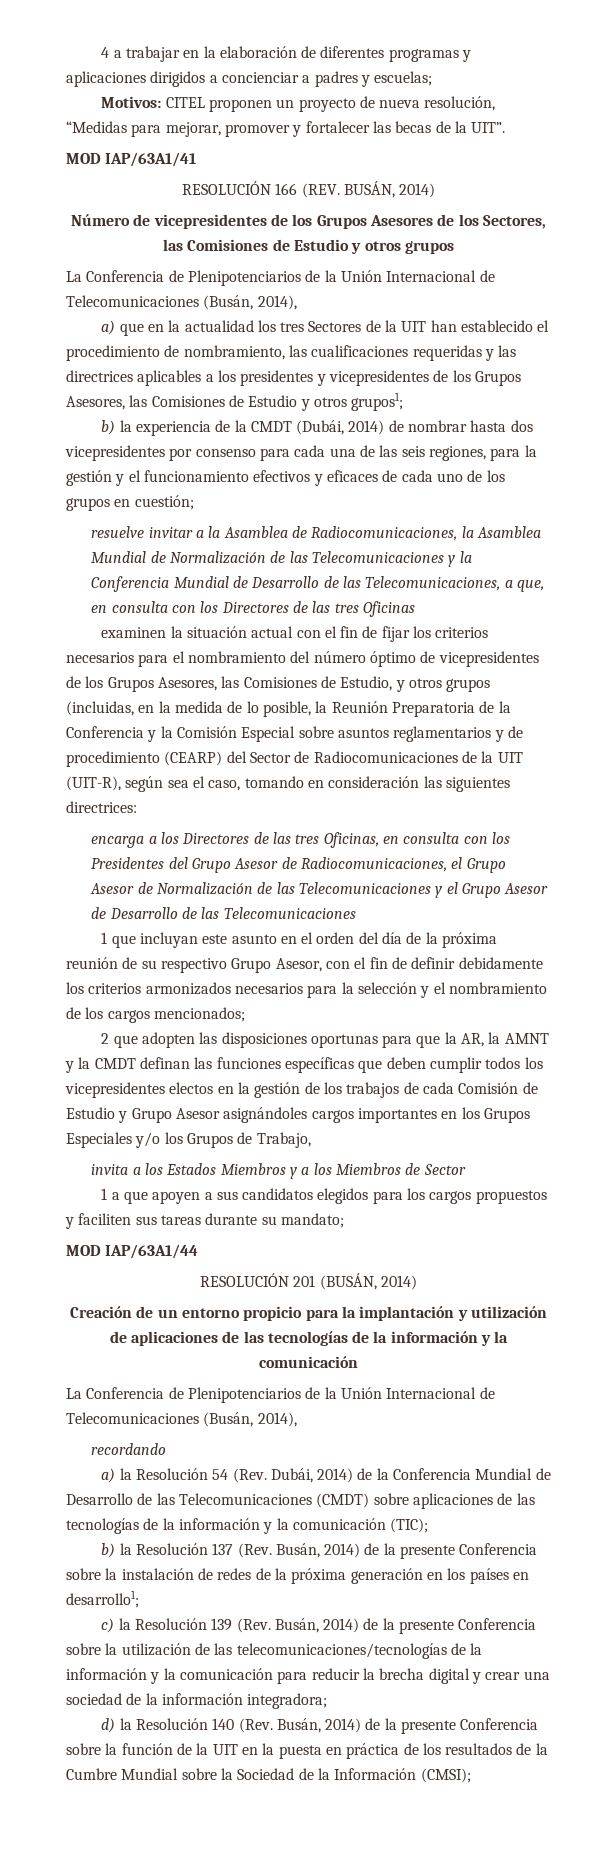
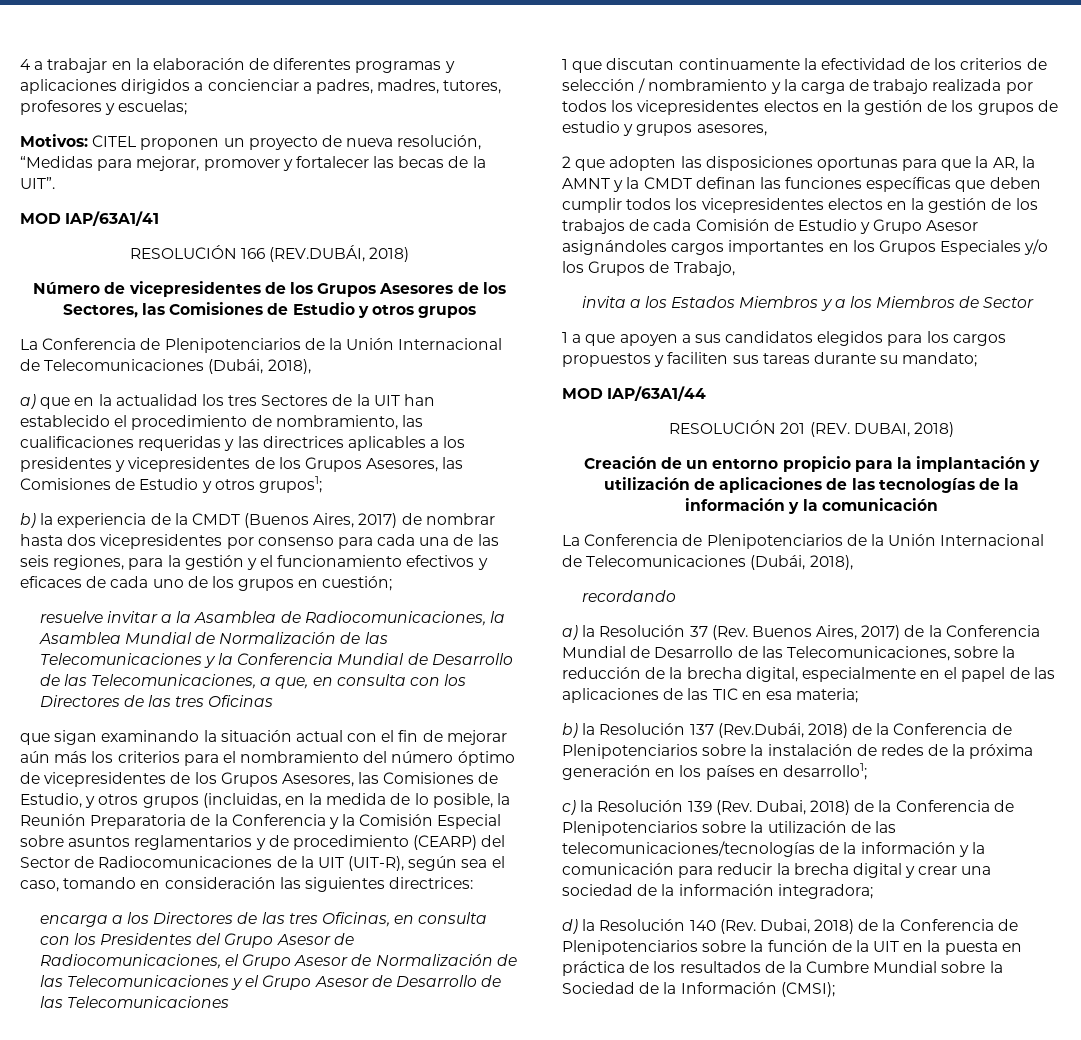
- 4 a trabajar en la elaboración de diferentes programas y aplicaciones dirigidos a concienciar a padres y escuelas;
+ 4 a trabajar en la elaboración de diferentes programas y aplicaciones dirigidos a concienciar a padres, madres, tutores, profesores y escuelas;
- RESOLUCIÓN 166 (REV. BUSÁN, 2014)
+ RESOLUCIÓN 166 (REV.DUBÁI, 2018)
  Número de vicepresidentes de los Grupos Asesores de los Sectores, las Comisiones de Estudio y otros grupos
- La Conferencia de Plenipotenciarios de la Unión Internacional de Telecomunicaciones (Busán, 2014),
+ La Conferencia de Plenipotenciarios de la Unión Internacional de Telecomunicaciones (Dubái, 2018),
- b) la experiencia de la CMDT (Dubái, 2014) de nombrar hasta dos vicepresidentes por consenso para cada una de las seis regiones, para la gestión y el funcionamiento efectivos y eficaces de cada uno de los grupos en cuestión;
+ b) la experiencia de la CMDT (Buenos Aires, 2017) de nombrar hasta dos vicepresidentes por consenso para cada una de las seis regiones, para la gestión y el funcionamiento efectivos y eficaces de cada uno de los grupos en cuestión;
- examinen la situación actual con el fin de fijar los criterios necesarios para el nombramiento del número óptimo de vicepresidentes de los Grupos Asesores, las Comisiones de Estudio, y otros grupos (incluidas, en la medida de lo posible, la Reunión Preparatoria de la Conferencia y la Comisión Especial sobre asuntos reglamentarios y de procedimiento (CEARP) del Sector de Radiocomunicaciones de la UIT (UIT-R), según sea el caso, tomando en consideración las siguientes directrices:
+ que sigan examinando la situación actual con el fin de mejorar aún más los criterios para el nombramiento del número óptimo de vicepresidentes de los Grupos Asesores, las Comisiones de Estudio, y otros grupos (incluidas, en la medida de lo posible, la Reunión Preparatoria de la Conferencia y la Comisión Especial sobre asuntos reglamentarios y de procedimiento (CEARP) del Sector de Radiocomunicaciones de la UIT (UIT-R), según sea el caso, tomando en consideración las siguientes directrices:
- 1 que incluyan este asunto en el orden del día de la próxima reunión de su respectivo Grupo Asesor, con el fin de definir debidamente los criterios armonizados necesarios para la selección y el nombramiento de los cargos mencionados;
+ 1 que discutan continuamente la efectividad de los criterios de selección / nombramiento y la carga de trabajo realizada por todos los vicepresidentes electos en la gestión de los grupos de estudio y grupos asesores,
- RESOLUCIÓN 201 (BUSÁN, 2014)
+ RESOLUCIÓN 201 (REV. DUBAI, 2018)
  Creación de un entorno propicio para la implantación y utilización de aplicaciones de las tecnologías de la información y la comunicación
- La Conferencia de Plenipotenciarios de la Unión Internacional de Telecomunicaciones (Busán, 2014),
+ La Conferencia de Plenipotenciarios de la Unión Internacional de Telecomunicaciones (Dubái, 2018),
- a) la Resolución 54 (Rev. Dubái, 2014) de la Conferencia Mundial de Desarrollo de las Telecomunicaciones (CMDT) sobre aplicaciones de las tecnologías de la información y la comunicación (TIC);
- b) la Resolución 137 (Rev. Busán, 2014) de la presente Conferencia sobre la instalación de redes de la próxima generación en los países en desarrollo1;
+ a) la Resolución 37 (Rev. Buenos Aires, 2017) de la Conferencia Mundial de Desarrollo de las Telecomunicaciones, sobre la reducción de la brecha digital, especialmente en el papel de las aplicaciones de las TIC en esa materia;
+ b) la Resolución 137 (Rev.Dubái, 2018) de la Conferencia de Plenipotenciarios sobre la instalación de redes de la próxima generación en los países en desarrollo1;
- c) la Resolución 139 (Rev. Busán, 2014) de la presente Conferencia sobre la utilización de las telecomunicaciones/tecnologías de la información y la comunicación para reducir la brecha digital y crear una sociedad de la información integradora;
+ c) la Resolución 139 (Rev. Dubai, 2018) de la Conferencia de Plenipotenciarios sobre la utilización de las telecomunicaciones/tecnologías de la información y la comunicación para reducir la brecha digital y crear una sociedad de la información integradora;
- d) la Resolución 140 (Rev. Busán, 2014) de la presente Conferencia sobre la función de la UIT en la puesta en práctica de los resultados de la Cumbre Mundial sobre la Sociedad de la Información (CMSI);
+ d) la Resolución 140 (Rev. Dubai, 2018) de la Conferencia de Plenipotenciarios sobre la función de la UIT en la puesta en práctica de los resultados de la Cumbre Mundial sobre la Sociedad de la Información (CMSI);

